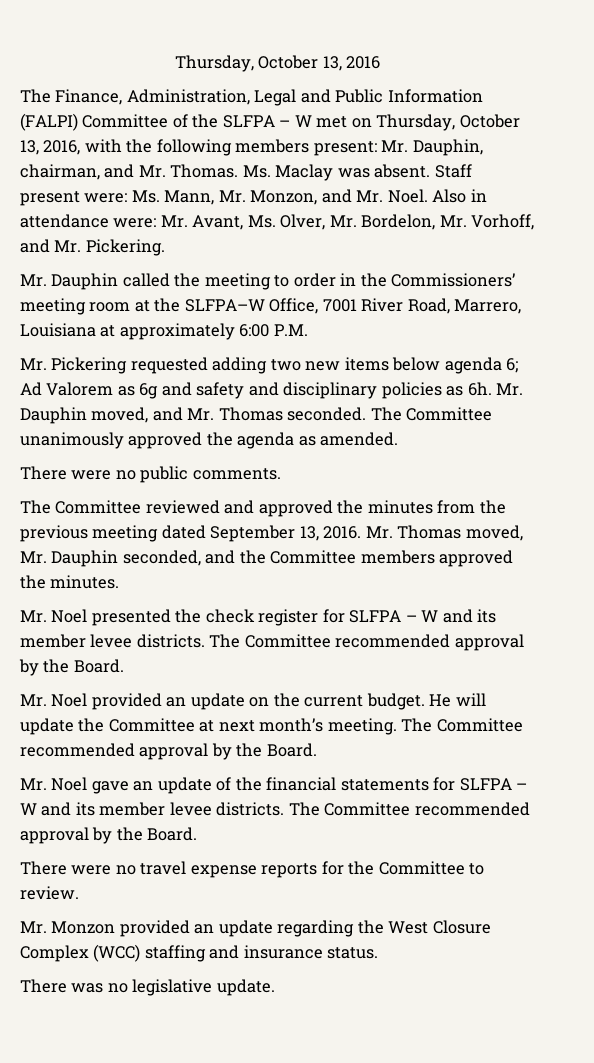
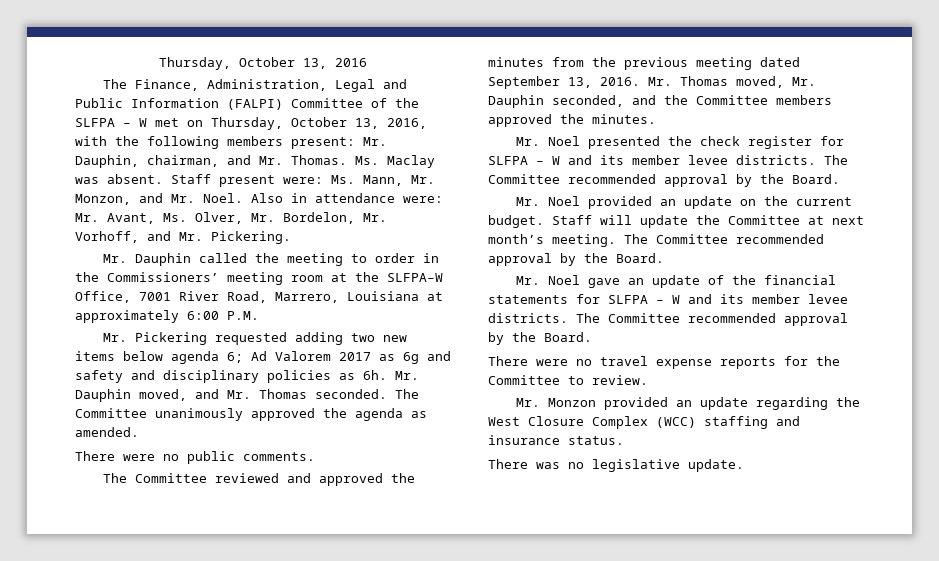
- Mr. Pickering requested adding two new items below agenda 6; Ad Valorem as 6g and safety and disciplinary policies as 6h.
+ Mr. Pickering requested adding two new items below agenda 6; Ad Valorem 2017 as 6g and safety and disciplinary policies as 6h.
- He will update the Committee at next month’s meeting.
+ Staff will update the Committee at next month’s meeting.

